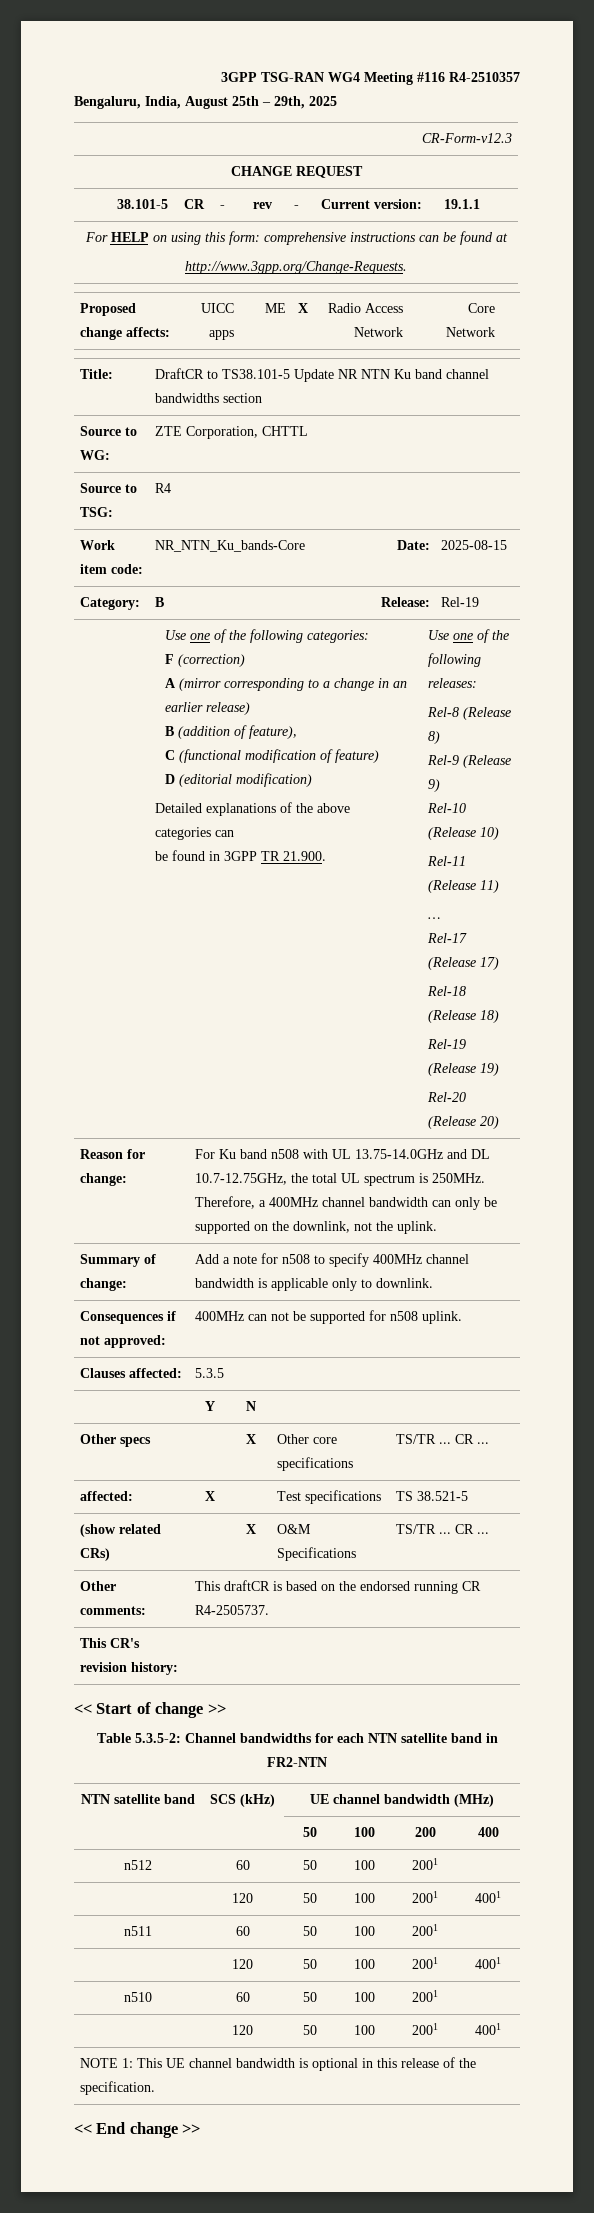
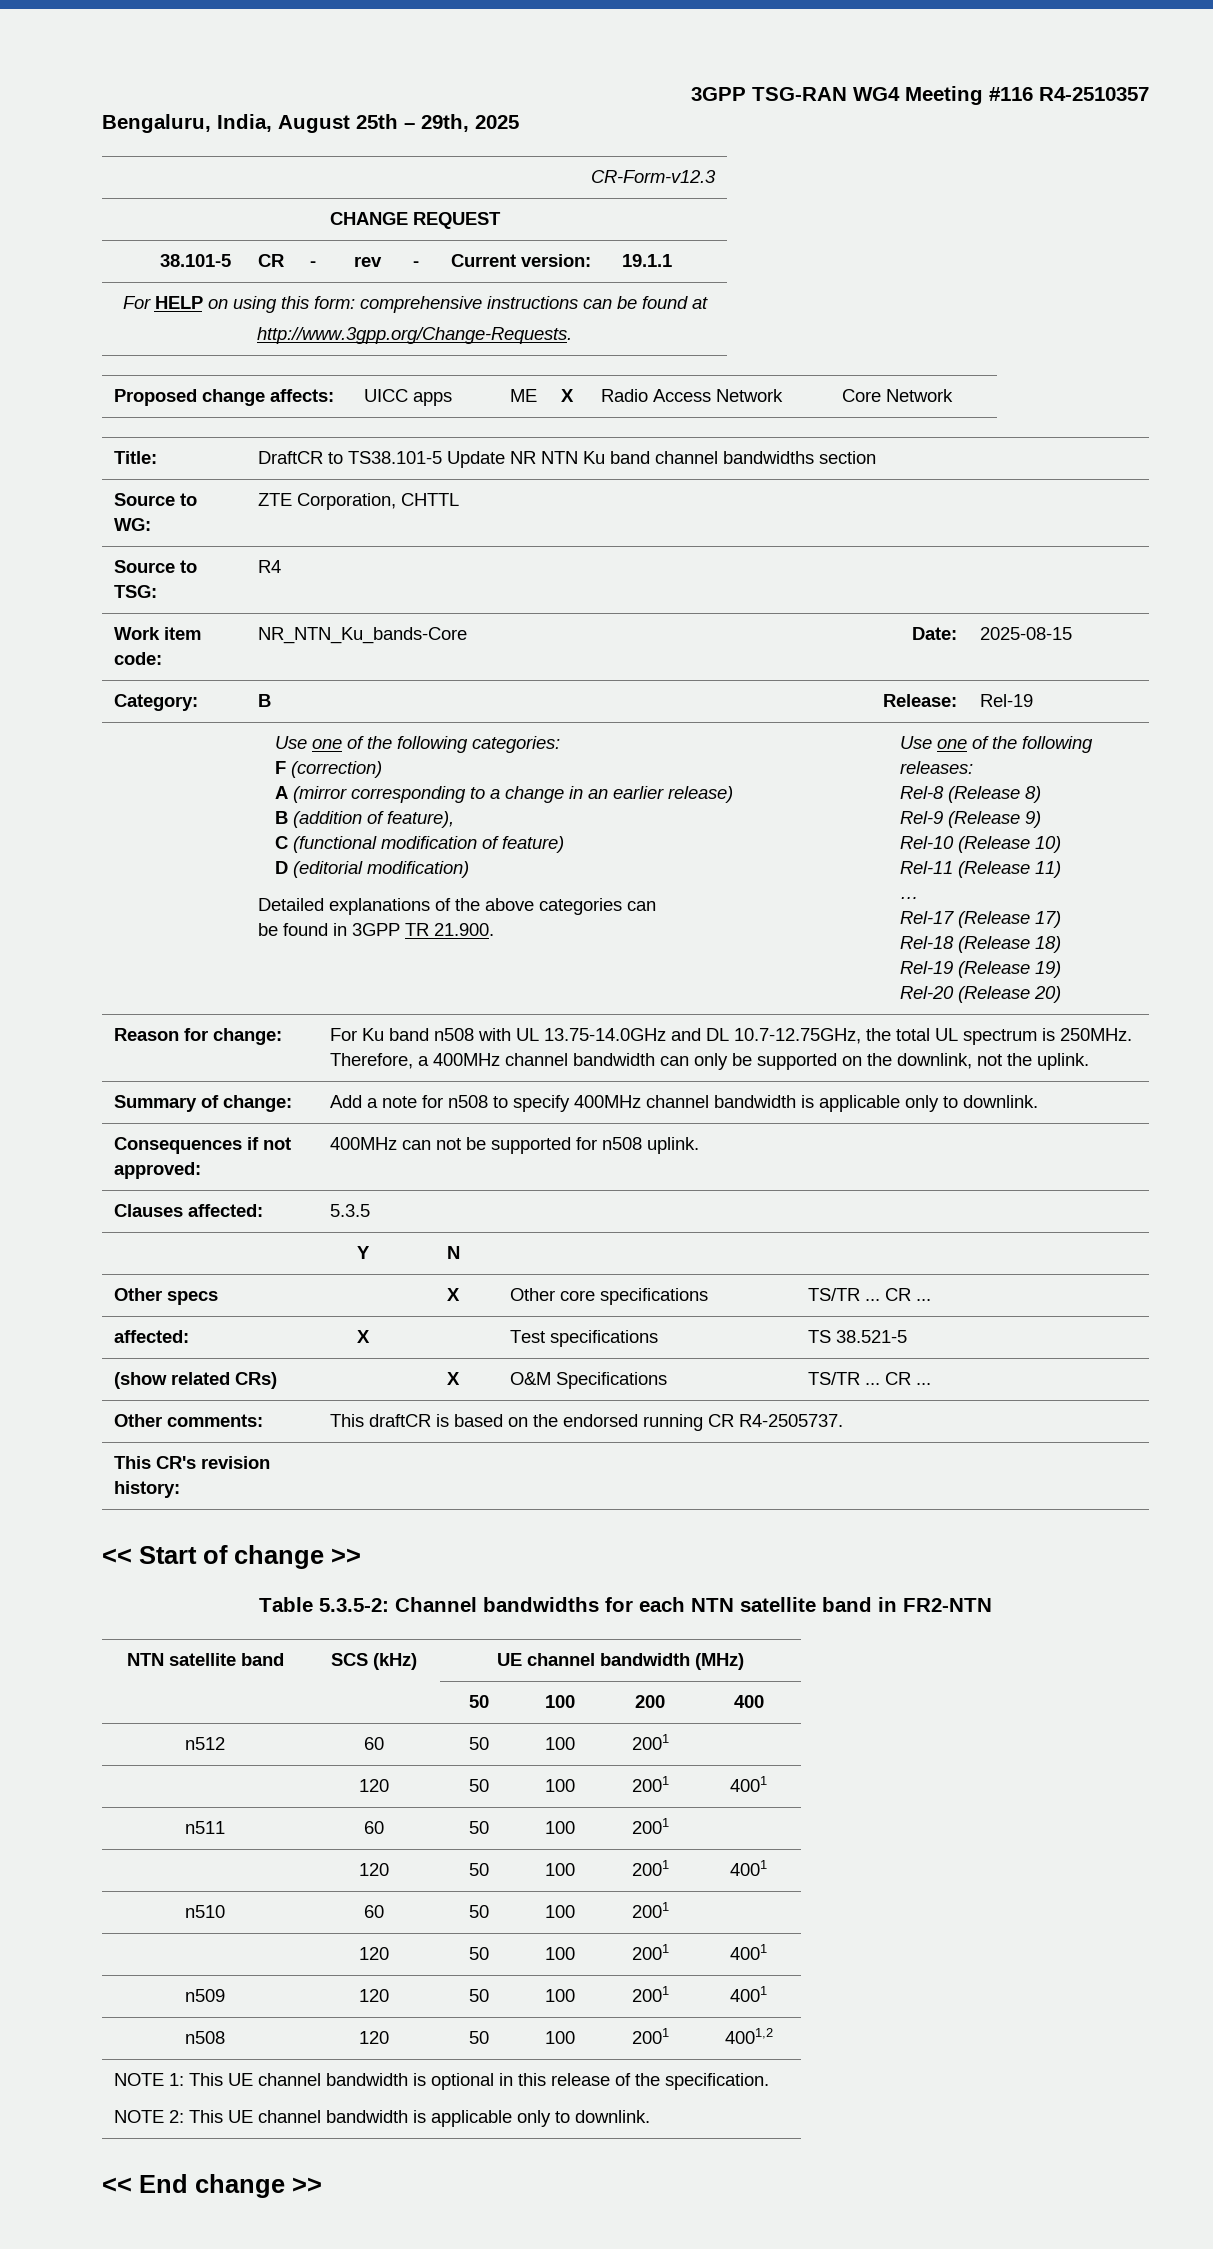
+ n509 | 120 | 50 | 100 | 2001 | 4001
+ n508 | 120 | 50 | 100 | 2001 | 4001,2
  NOTE 1: This UE channel bandwidth is optional in this release of the specification.
+ NOTE 2: This UE channel bandwidth is applicable only to downlink.

